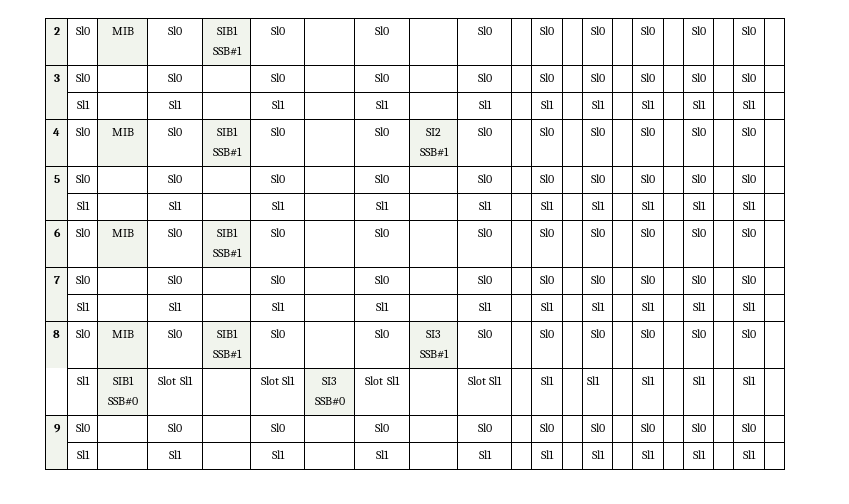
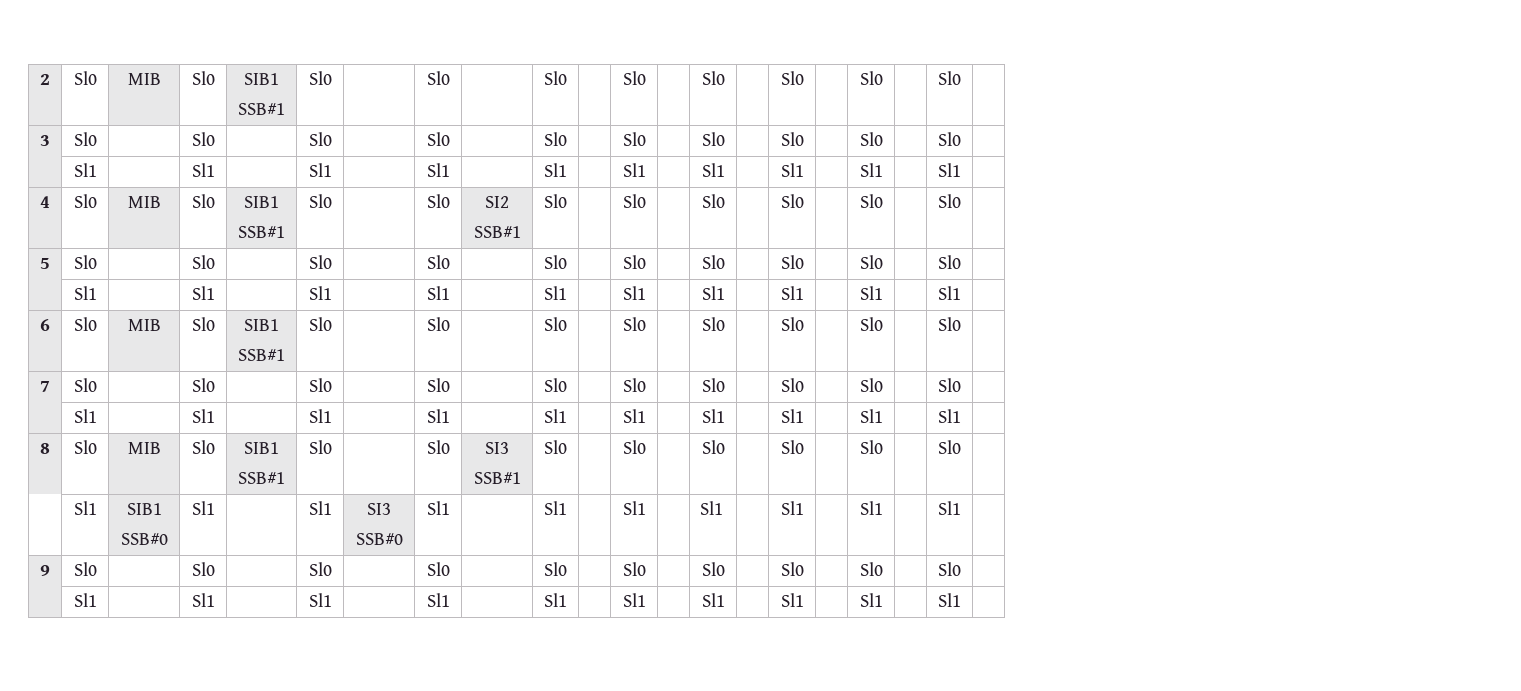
  | Sl1 | SIB1
- SSB#0 | Slot Sl1 | | Slot Sl1 | SI3
- SSB#0 | Slot Sl1 | | Slot Sl1 | | Sl1 | | Sl1 | | Sl1 | | Sl1 | | Sl1 |
+ SSB#0 | Sl1 | | Sl1 | SI3
+ SSB#0 | Sl1 | | Sl1 | | Sl1 | | Sl1 | | Sl1 | | Sl1 | | Sl1 |

